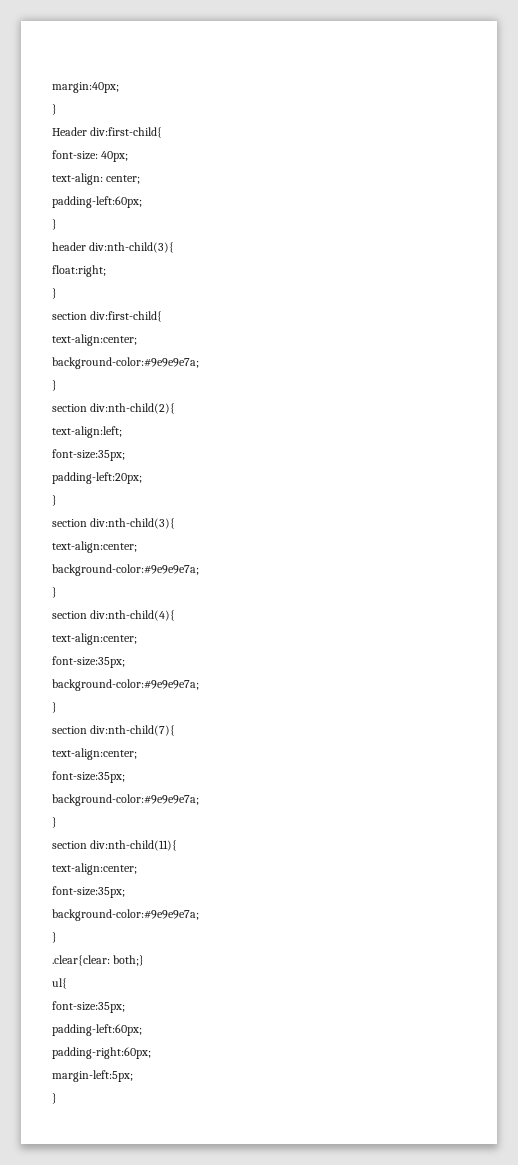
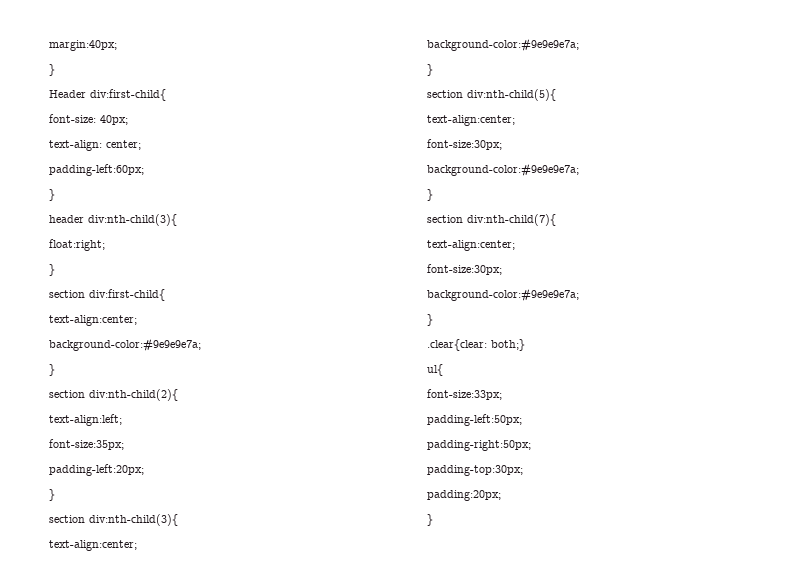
- section div:nth-child(4){
+ section div:nth-child(5){
  text-align:center;
- font-size:35px;
+ font-size:30px;
  section div:nth-child(7){
  text-align:center;
- font-size:35px;
- background-color:#9e9e9e7a;
- }
- section div:nth-child(11){
- text-align:center;
- font-size:35px;
+ font-size:30px;
  ul{
- font-size:35px;
- padding-left:60px;
- padding-right:60px;
- margin-left:5px;
+ font-size:33px;
+ padding-left:50px;
+ padding-right:50px;
+ padding-top:30px;
+ padding:20px;

